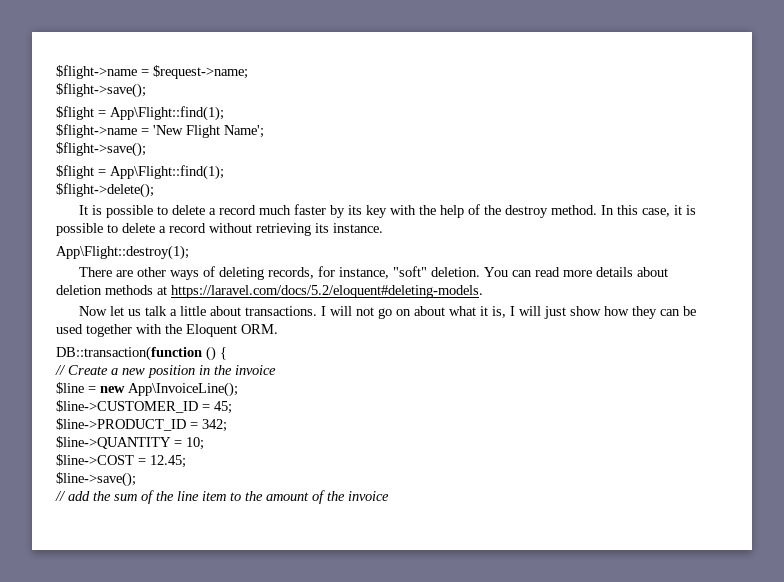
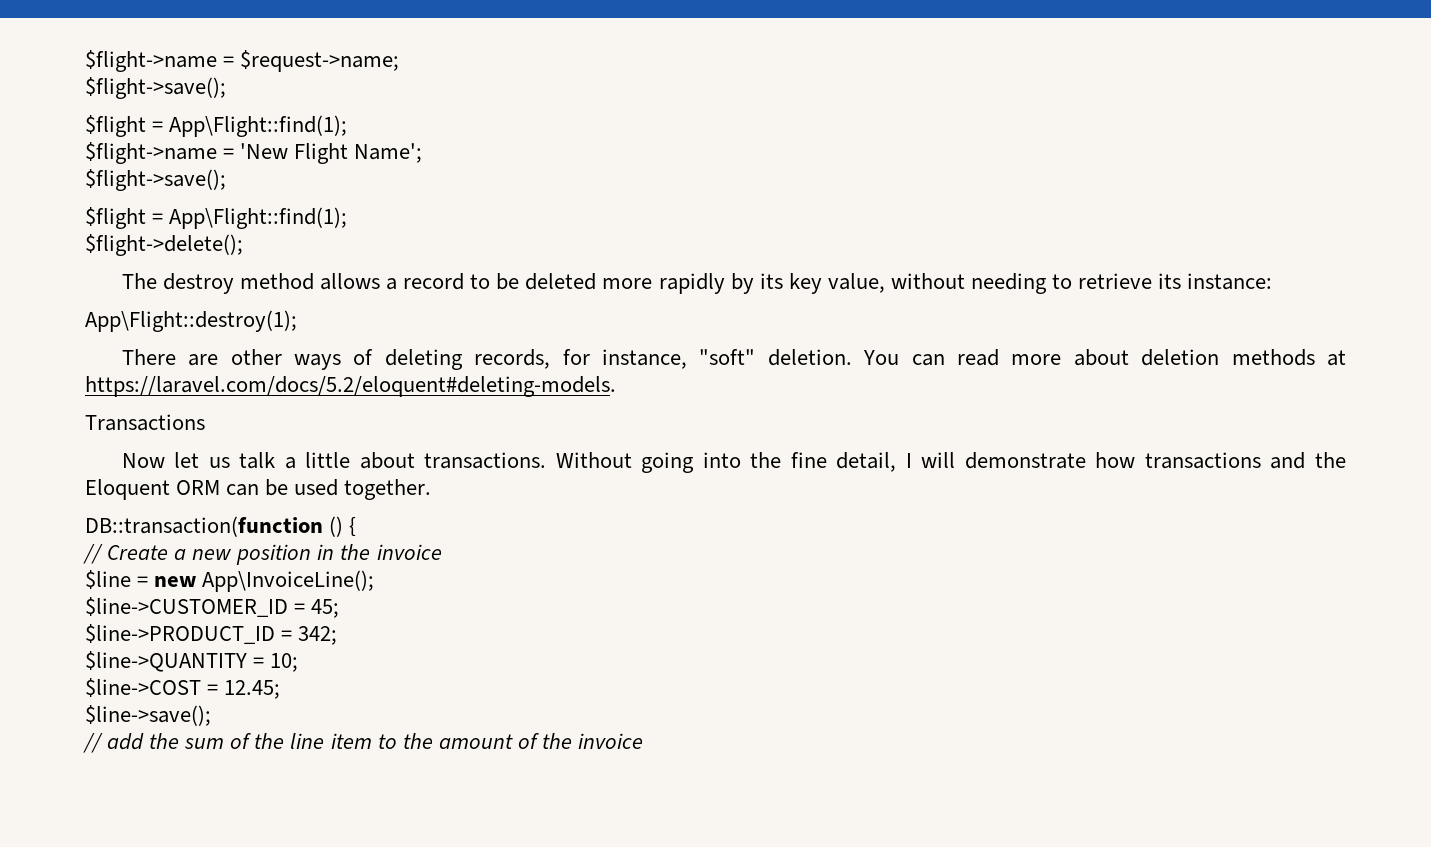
- It is possible to delete a record much faster by its key with the help of the destroy method. In this case, it is possible to delete a record without retrieving its instance.
+ The destroy method allows a record to be deleted more rapidly by its key value, without needing to retrieve its instance:
- You can read more details about deletion methods at https://laravel.com/docs/5.2/eloquent#deleting-models.
+ You can read more about deletion methods at https://laravel.com/docs/5.2/eloquent#deleting-models.
+ Transactions
- I will not go on about what it is, I will just show how they can be used together with the Eloquent ORM.
+ Without going into the fine detail, I will demonstrate how transactions and the Eloquent ORM can be used together.

